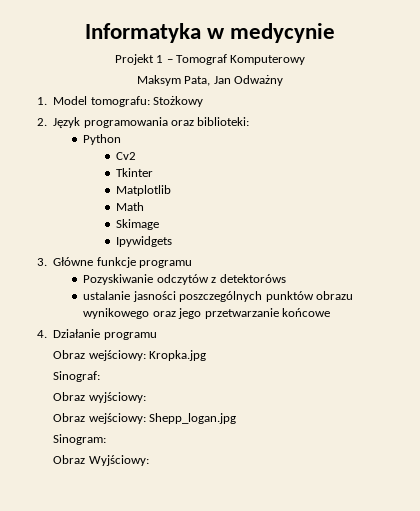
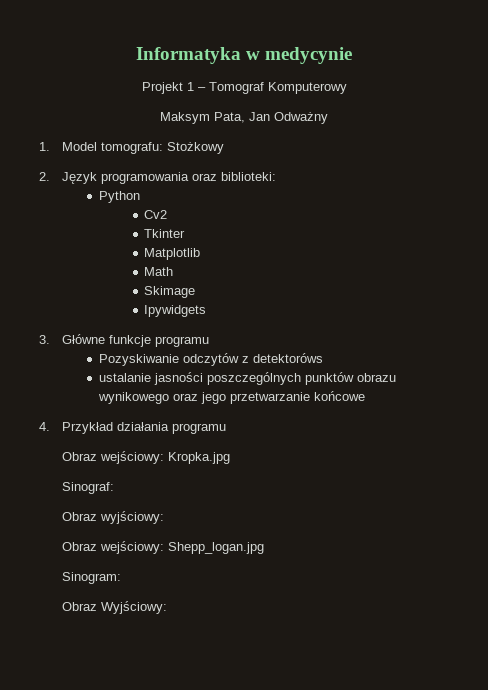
- 4. Działanie programu
+ 4. Przykład działania programu

